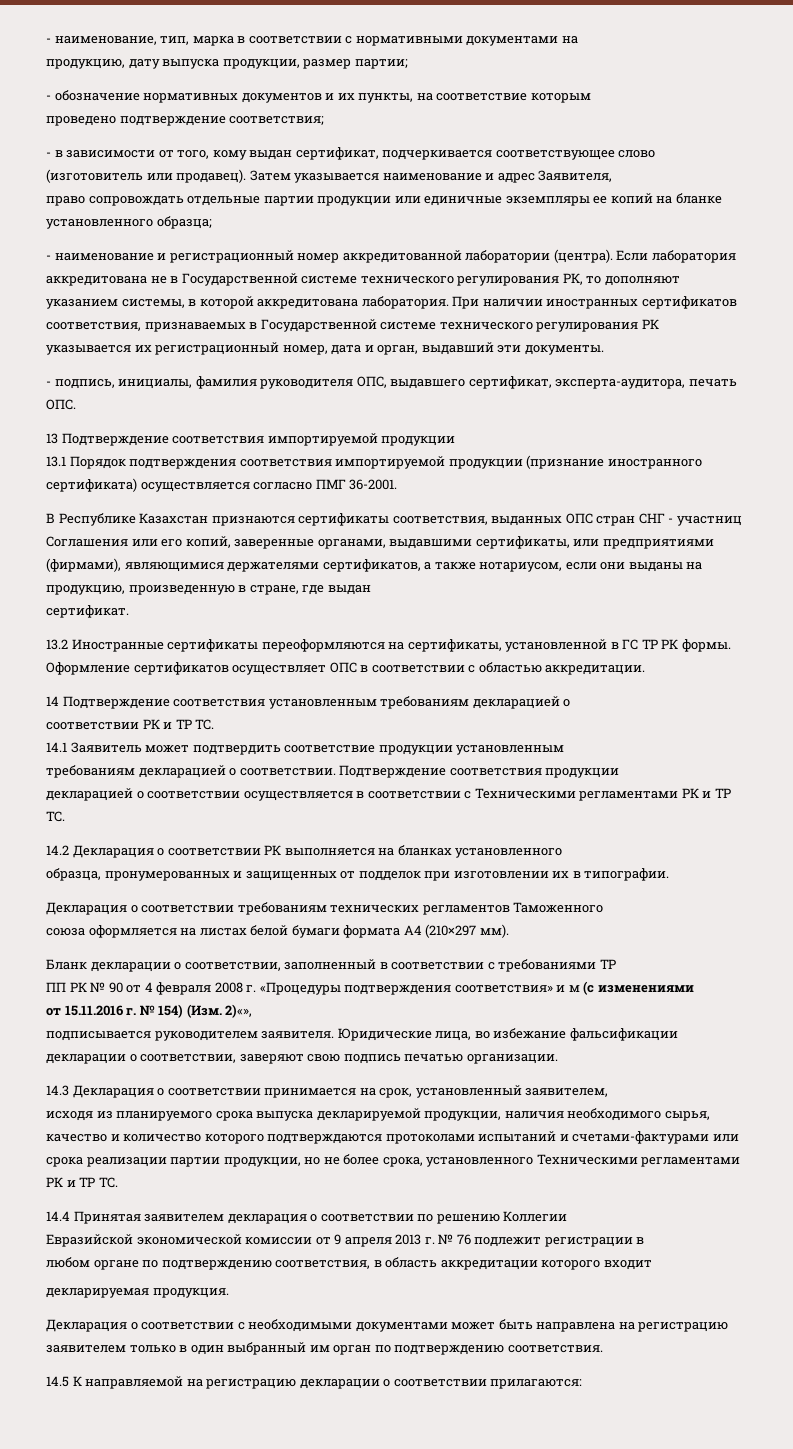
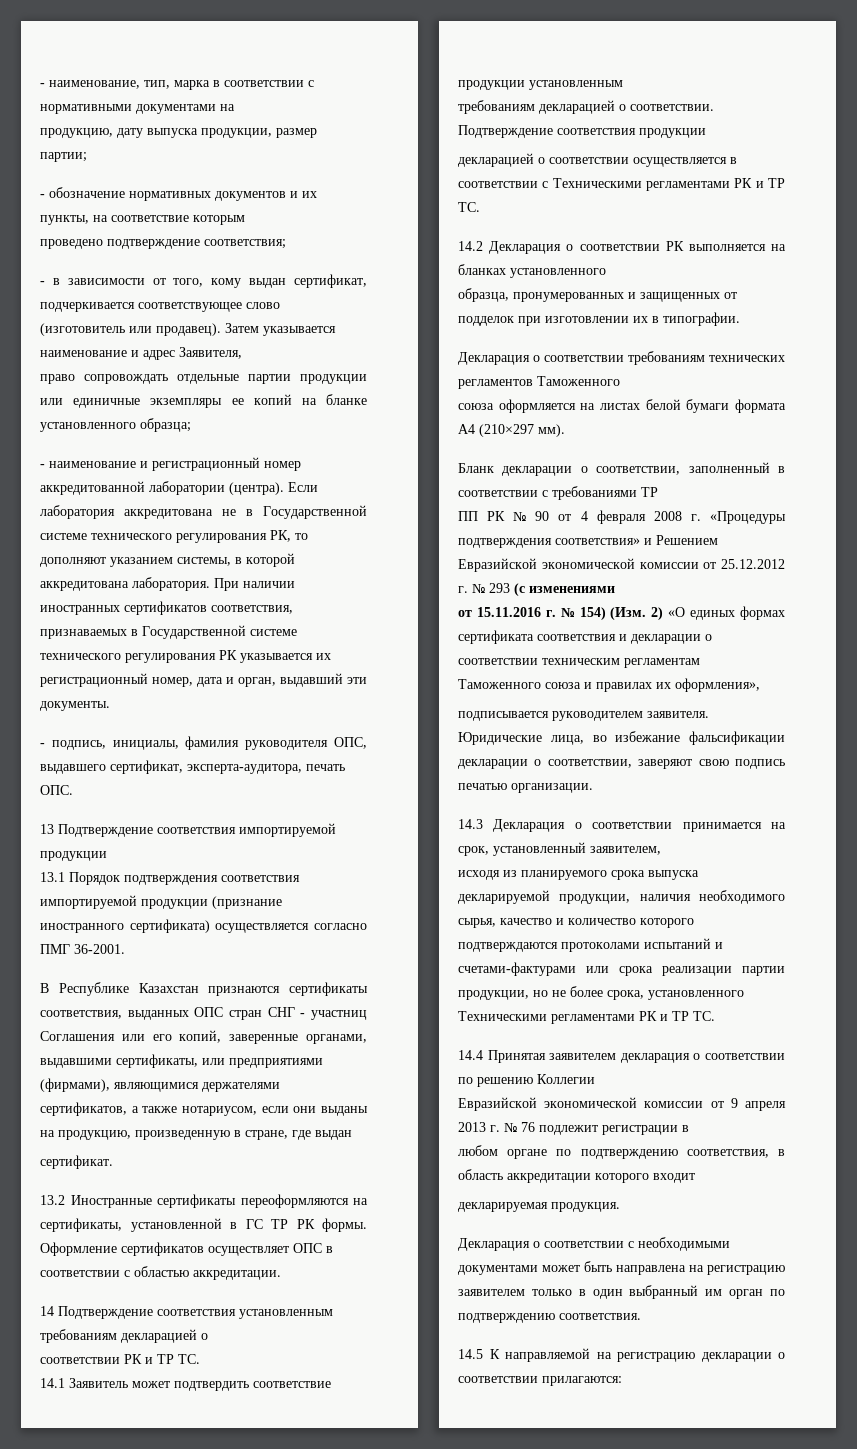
- ПП РК № 90 от 4 февраля 2008 г. «Процедуры подтверждения соответствия» и м (с изменениями
+ ПП РК № 90 от 4 февраля 2008 г. «Процедуры подтверждения соответствия» и Решением Евразийской экономической комиссии от 25.12.2012 г. № 293 (с изменениями
- от 15.11.2016 г. № 154) (Изм. 2)«»,
+ от 15.11.2016 г. № 154) (Изм. 2) «О единых формах сертификата соответствия и декларации о соответствии техническим регламентам Таможенного союза и правилах их оформления»,

